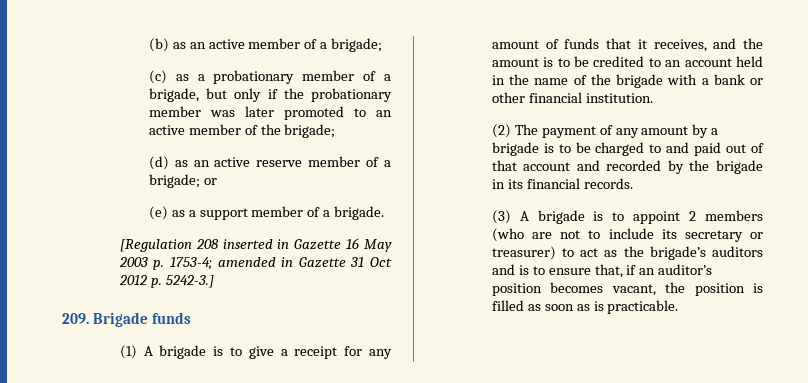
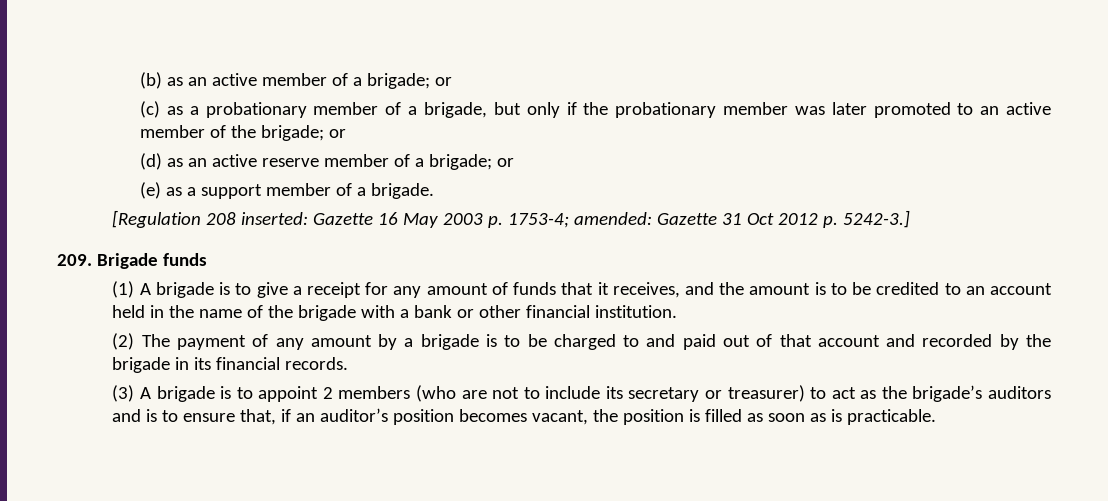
- (b) as an active member of a brigade;
+ (b) as an active member of a brigade; or
- (c) as a probationary member of a brigade, but only if the probationary member was later promoted to an active member of the brigade;
+ (c) as a probationary member of a brigade, but only if the probationary member was later promoted to an active member of the brigade; or
- [Regulation 208 inserted in Gazette 16 May 2003 p. 1753-4; amended in Gazette 31 Oct 2012 p. 5242-3.]
+ [Regulation 208 inserted: Gazette 16 May 2003 p. 1753-4; amended: Gazette 31 Oct 2012 p. 5242-3.]

